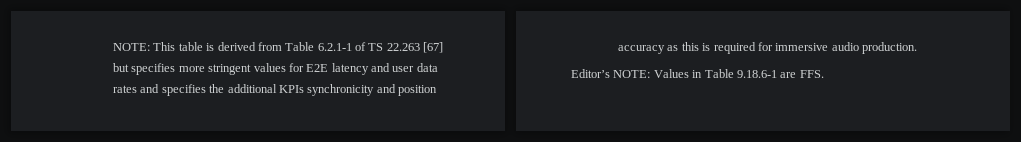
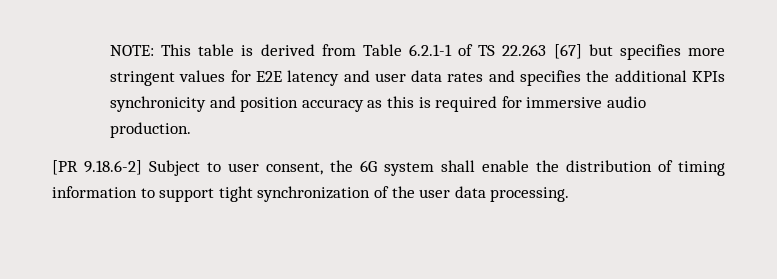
- Editor’s NOTE: Values in Table 9.18.6-1 are FFS.
+ [PR 9.18.6-2] Subject to user consent, the 6G system shall enable the distribution of timing information to support tight synchronization of the user data processing.

